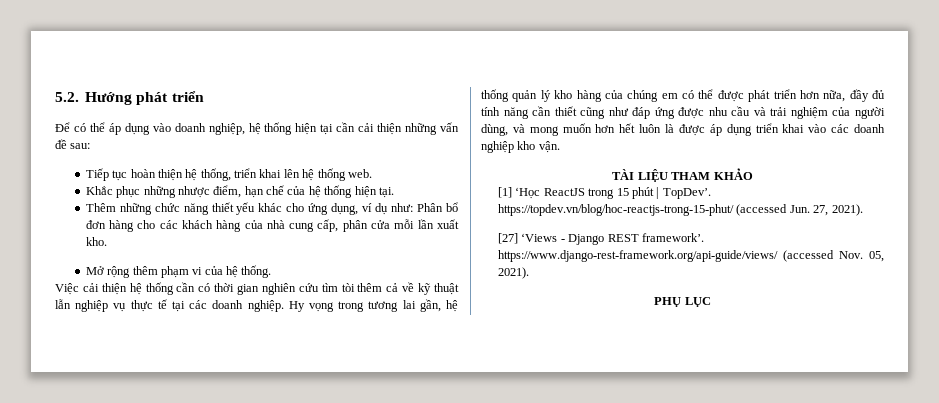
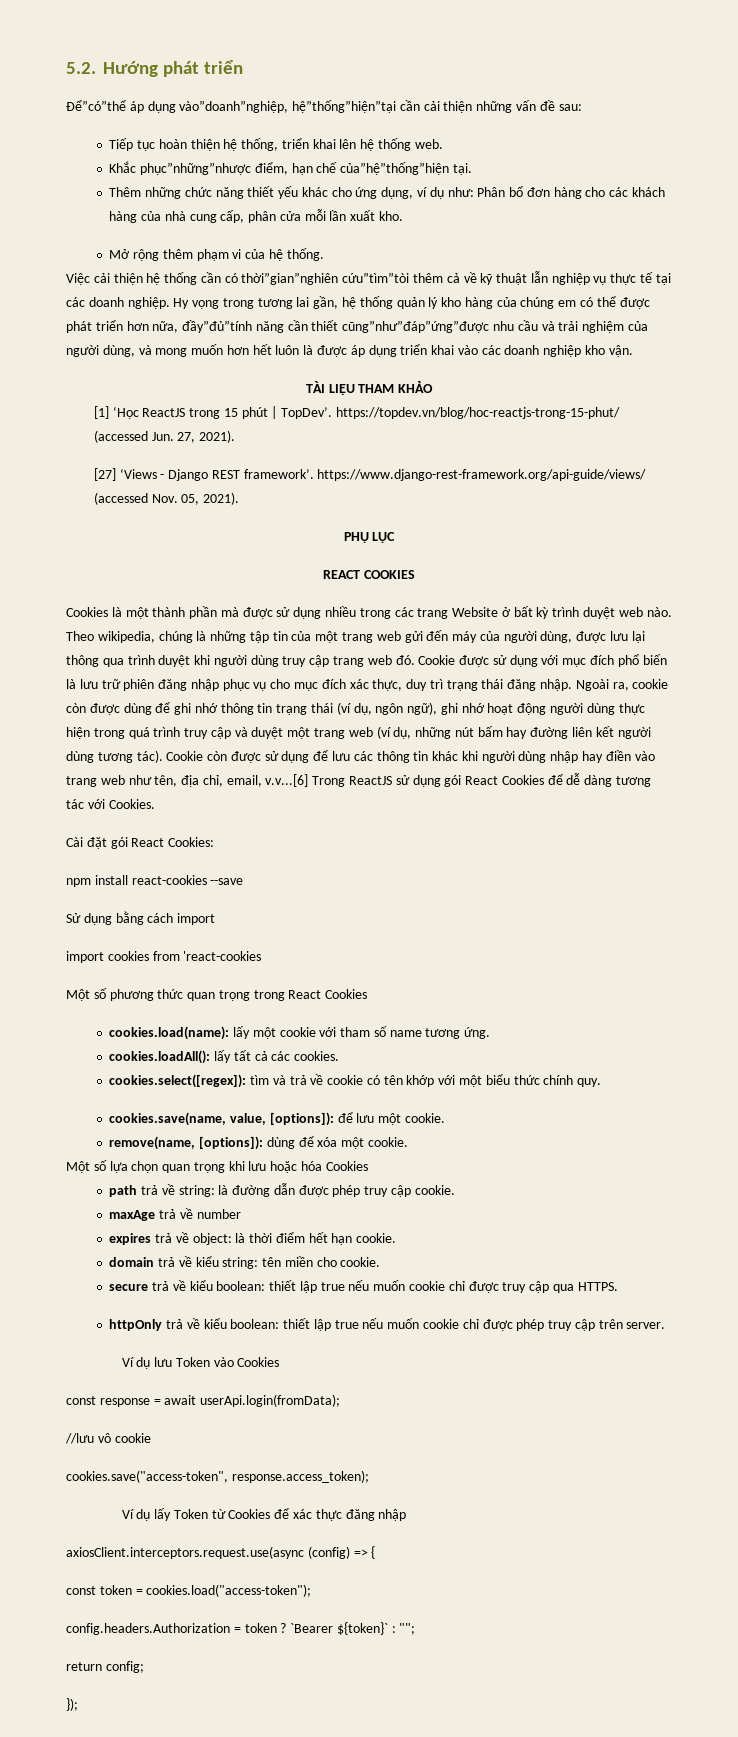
- Để có thể áp dụng vào doanh nghiệp, hệ thống hiện tại cần cải thiện những vấn đề sau:
+ Để”có”thể áp dụng vào”doanh”nghiệp, hệ”thống”hiện”tại cần cải thiện những vấn đề sau:
- Khắc phục những nhược điểm, hạn chế của hệ thống hiện tại.
+ Khắc phục”những”nhược điểm, hạn chế của”hệ”thống”hiện tại.
- Việc cải thiện hệ thống cần có thời gian nghiên cứu tìm tòi thêm cả về kỹ thuật lẫn nghiệp vụ thực tế tại các doanh nghiệp.
+ Việc cải thiện hệ thống cần có thời”gian”nghiên cứu”tìm”tòi thêm cả về kỹ thuật lẫn nghiệp vụ thực tế tại các doanh nghiệp.
- Hy vọng trong tương lai gần, hệ thống quản lý kho hàng của chúng em có thể được phát triển hơn nữa, đầy đủ tính năng cần thiết cũng như đáp ứng được nhu cầu và trải nghiệm của người dùng, và mong muốn hơn hết luôn là được áp dụng triển khai vào các doanh nghiệp kho vận.
+ Hy vọng trong tương lai gần, hệ thống quản lý kho hàng của chúng em có thể được phát triển hơn nữa, đầy”đủ”tính năng cần thiết cũng”như”đáp”ứng”được nhu cầu và trải nghiệm của người dùng, và mong muốn hơn hết luôn là được áp dụng triển khai vào các doanh nghiệp kho vận.
+ REACT COOKIES
+ Cookies là một thành phần mà được sử dụng nhiều trong các trang Website ở bất kỳ trình duyệt web nào. Theo wikipedia, chúng là những tập tin của một trang web gửi đến máy của người dùng, được lưu lại thông qua trình duyệt khi người dùng truy cập trang web đó. Cookie được sử dụng với mục đích phổ biến là lưu trữ phiên đăng nhập phục vụ cho mục đích xác thực, duy trì trạng thái đăng nhập. Ngoài ra, cookie còn được dùng để ghi nhớ thông tin trạng thái (ví dụ, ngôn ngữ), ghi nhớ hoạt động người dùng thực hiện trong quá trình truy cập và duyệt một trang web (ví dụ, những nút bấm hay đường liên kết người dùng tương tác). Cookie còn được sử dụng để lưu các thông tin khác khi người dùng nhập hay điền vào trang web như tên, địa chỉ, email, v.v...[6] Trong ReactJS sử dụng gói React Cookies để dễ dàng tương tác với Cookies.
+ Cài đặt gói React Cookies:
+ npm install react-cookies --save
+ Sử dụng bằng cách import
+ import cookies from 'react-cookies
+ Một số phương thức quan trọng trong React Cookies
+ cookies.load(name): lấy một cookie với tham số name tương ứng.
+ cookies.loadAll(): lấy tất cả các cookies.
+ cookies.select([regex]): tìm và trả về cookie có tên khớp với một biểu thức chính quy.
+ cookies.save(name, value, [options]): để lưu một cookie.
+ remove(name, [options]): dùng để xóa một cookie.
+ Một số lựa chọn quan trọng khi lưu hoặc hóa Cookies
+ path trả về string: là đường dẫn được phép truy cập cookie.
+ maxAge trả về number
+ expires trả về object: là thời điểm hết hạn cookie.
+ domain trả về kiểu string: tên miền cho cookie.
+ secure trả về kiểu boolean: thiết lập true nếu muốn cookie chỉ được truy cập qua HTTPS.
+ httpOnly trả về kiểu boolean: thiết lập true nếu muốn cookie chỉ được phép truy cập trên server.
+ Ví dụ lưu Token vào Cookies
+ const response = await userApi.login(fromData);
+ //lưu vô cookie
+ cookies.save("access-token", response.access_token);
+ Ví dụ lấy Token từ Cookies để xác thực đăng nhập
+ axiosClient.interceptors.request.use(async (config) => {
+ const token = cookies.load("access-token");
+ config.headers.Authorization = token ? `Bearer ${token}` : "";
+ return config;
+ });

